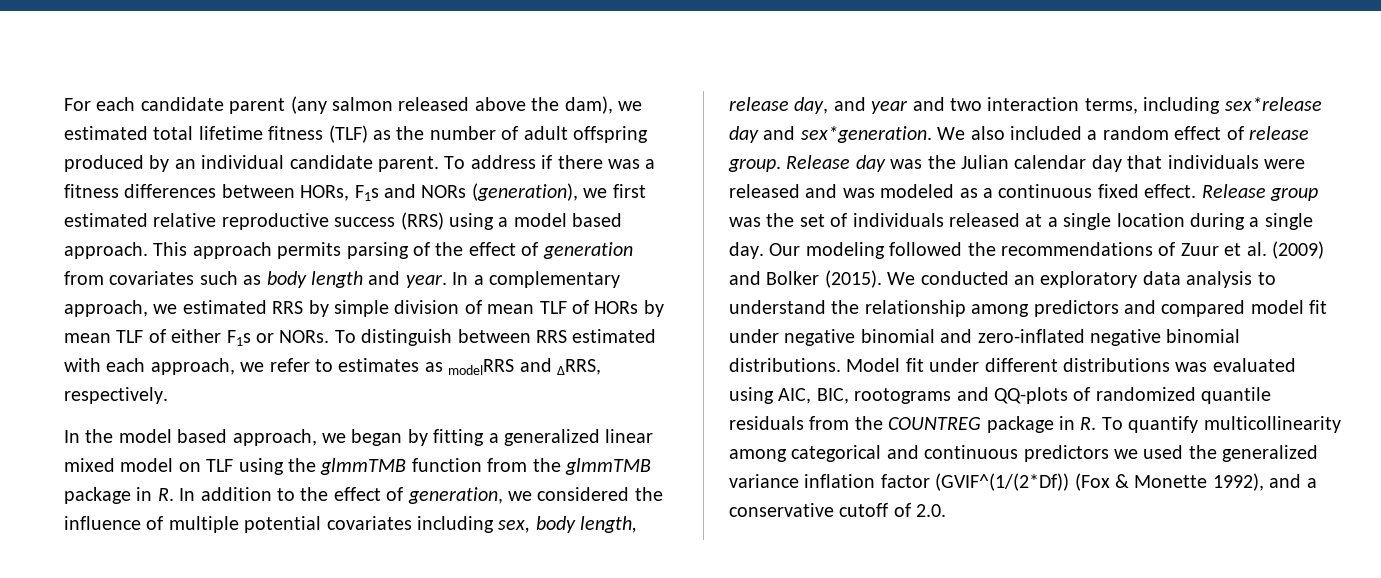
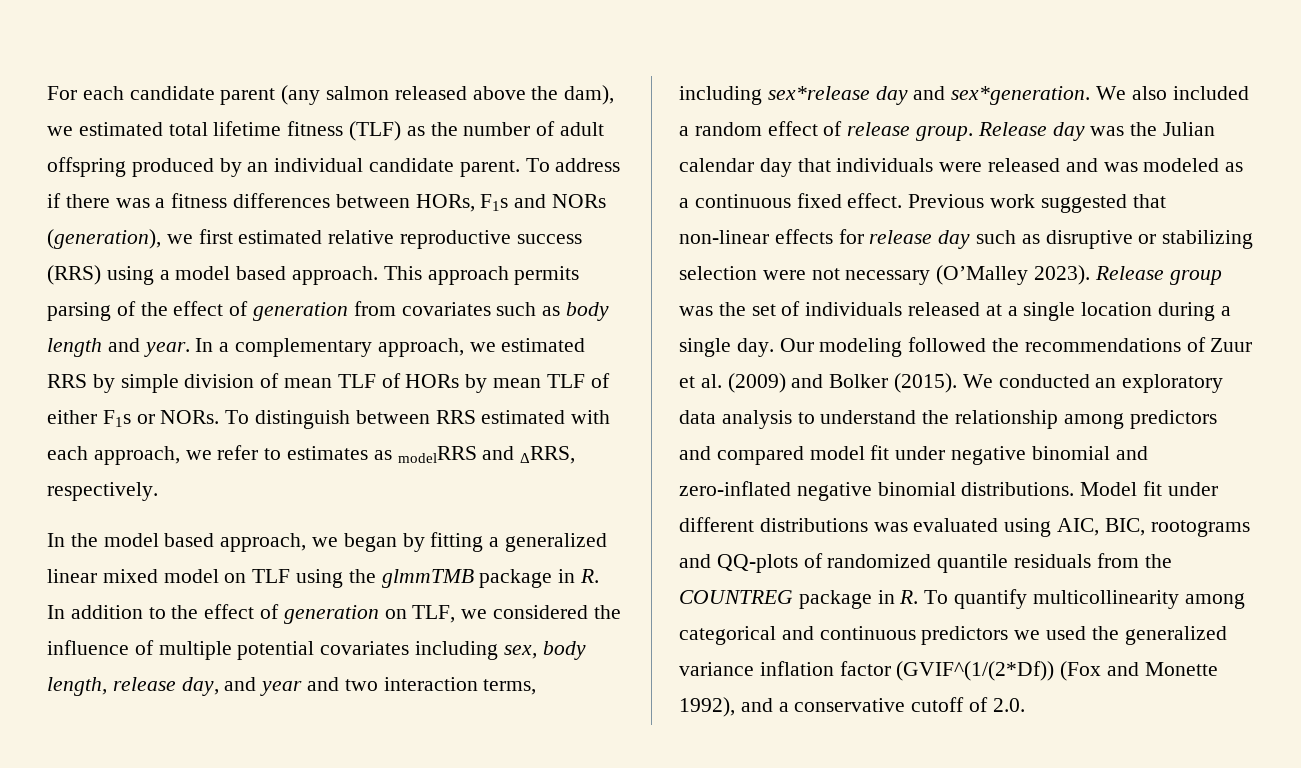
- In the model based approach, we began by fitting a generalized linear mixed model on TLF using the glmmTMB function from the glmmTMB package in R. In addition to the effect of generation, we considered the influence of multiple potential covariates including sex, body length, release day, and year and two interaction terms, including sex*release day and sex*generation.
+ In the model based approach, we began by fitting a generalized linear mixed model on TLF using the glmmTMB package in R. In addition to the effect of generation on TLF, we considered the influence of multiple potential covariates including sex, body length, release day, and year and two interaction terms, including sex*release day and sex*generation.
+ Previous work suggested that non-linear effects for release day such as disruptive or stabilizing selection were not necessary (O’Malley 2023).
- Model fit under different distributions was evaluated using AIC, BIC, rootograms and QQ-plots of randomized quantile residuals from the COUNTREG package in R. To quantify multicollinearity among categorical and continuous predictors we used the generalized variance inflation factor (GVIF^(1/(2*Df)) (Fox & Monette 1992), and a conservative cutoff of 2.0.
+ Model fit under different distributions was evaluated using AIC, BIC, rootograms and QQ-plots of randomized quantile residuals from the COUNTREG package in R. To quantify multicollinearity among categorical and continuous predictors we used the generalized variance inflation factor (GVIF^(1/(2*Df)) (Fox and Monette 1992), and a conservative cutoff of 2.0.

